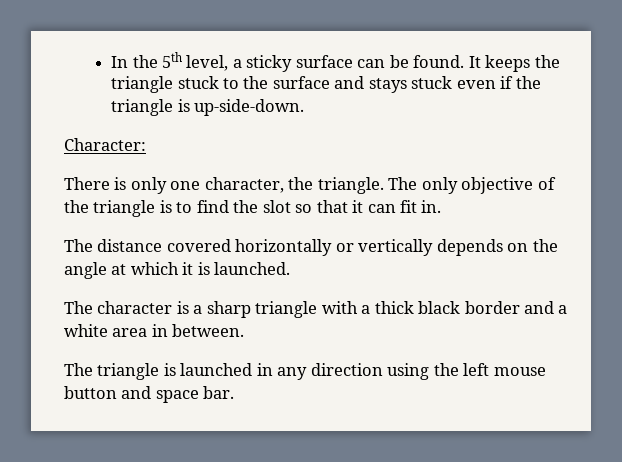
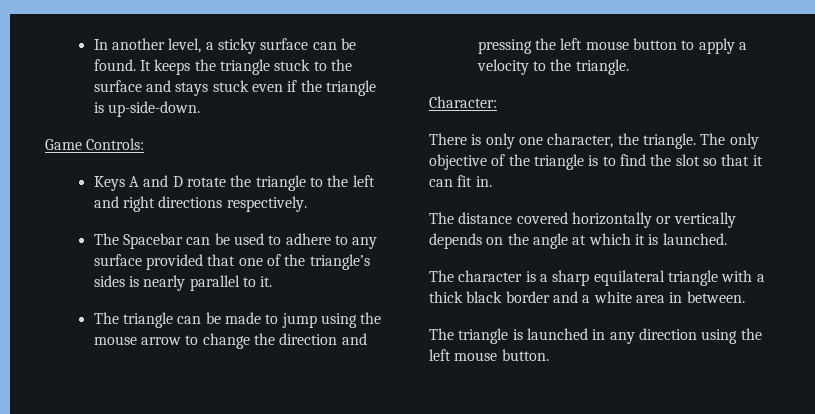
- In the 5th level, a sticky surface can be found.
+ In another level, a sticky surface can be found.
+ Game Controls:
+ Keys A and D rotate the triangle to the left and right directions respectively.
+ The Spacebar can be used to adhere to any surface provided that one of the triangle’s sides is nearly parallel to it.
+ The triangle can be made to jump using the mouse arrow to change the direction and pressing the left mouse button to apply a velocity to the triangle.
- The character is a sharp triangle with a thick black border and a white area in between.
+ The character is a sharp equilateral triangle with a thick black border and a white area in between.
- The triangle is launched in any direction using the left mouse button and space bar.
+ The triangle is launched in any direction using the left mouse button.

